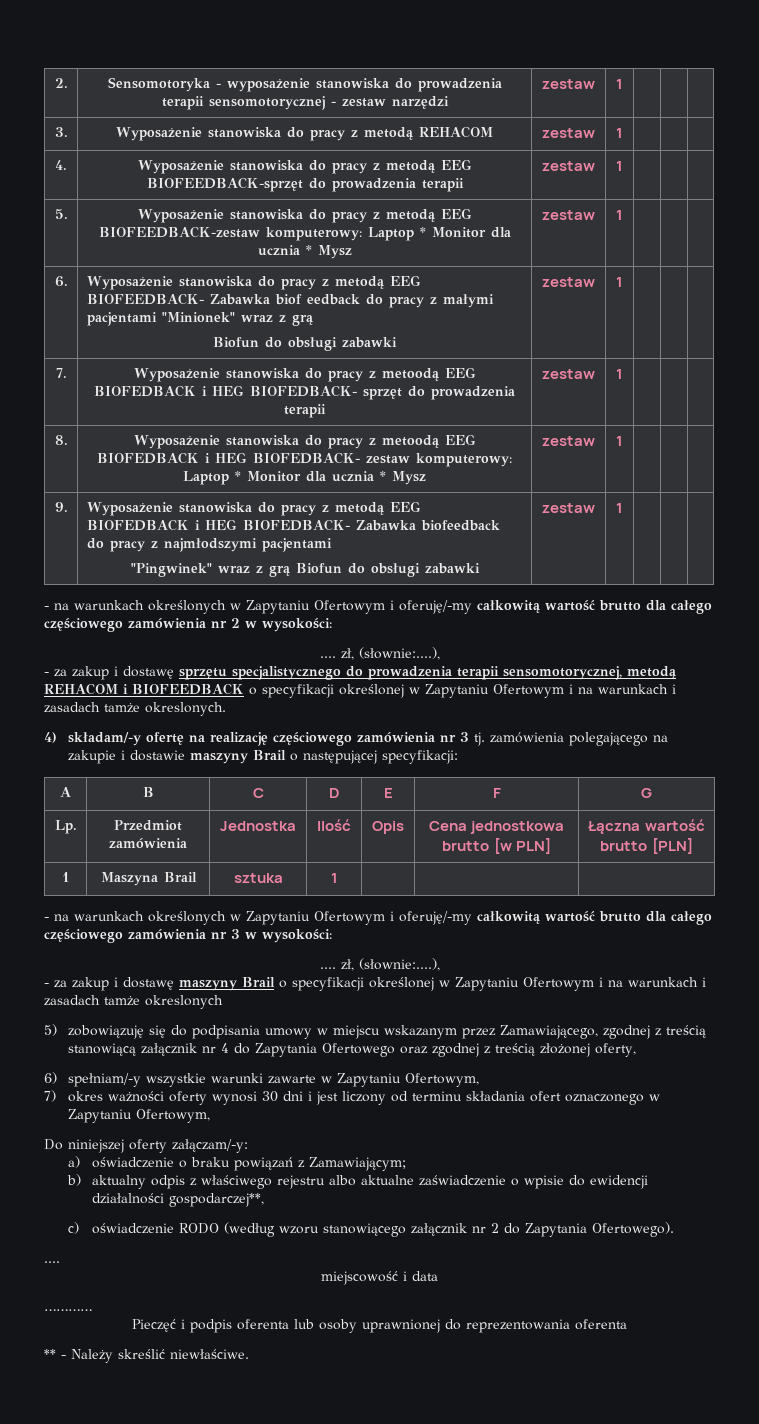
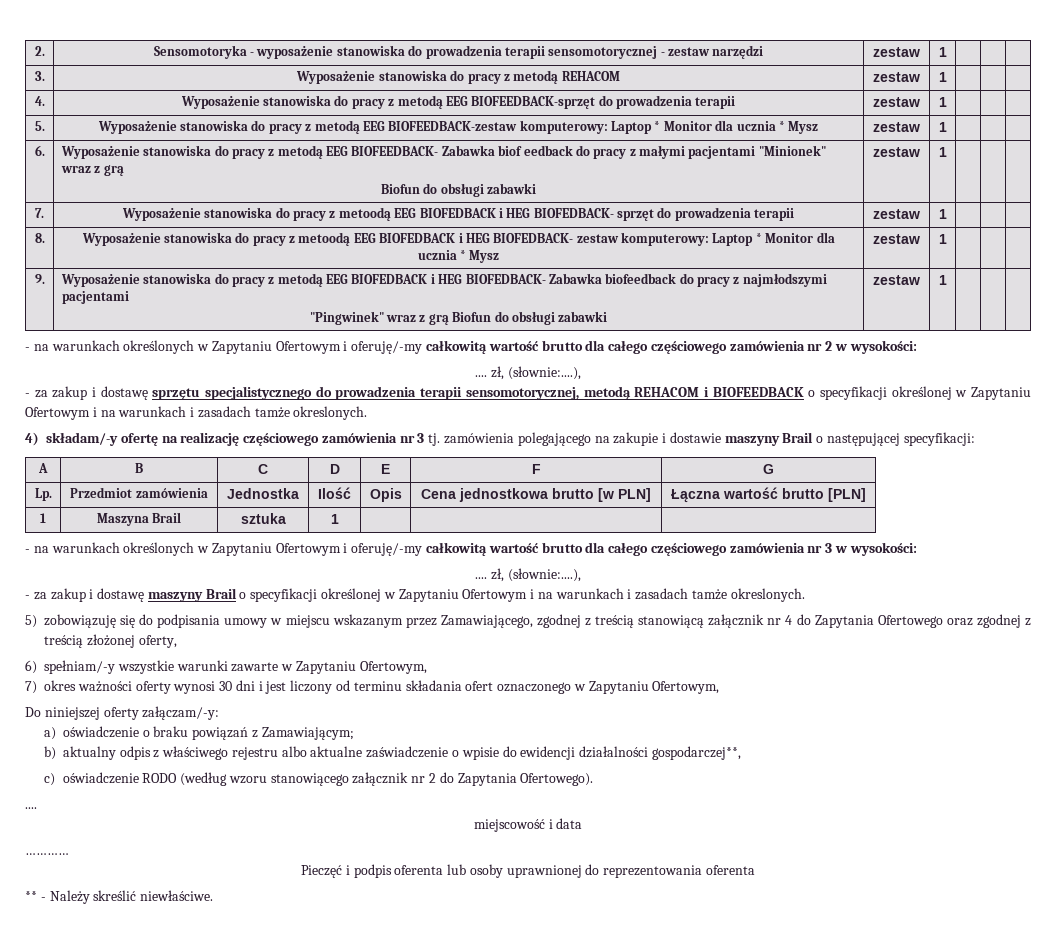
- - za zakup i dostawę maszyny Brail o specyfikacji określonej w Zapytaniu Ofertowym i na warunkach i zasadach tamże okreslonych
+ - za zakup i dostawę maszyny Brail o specyfikacji określonej w Zapytaniu Ofertowym i na warunkach i zasadach tamże okreslonych.

